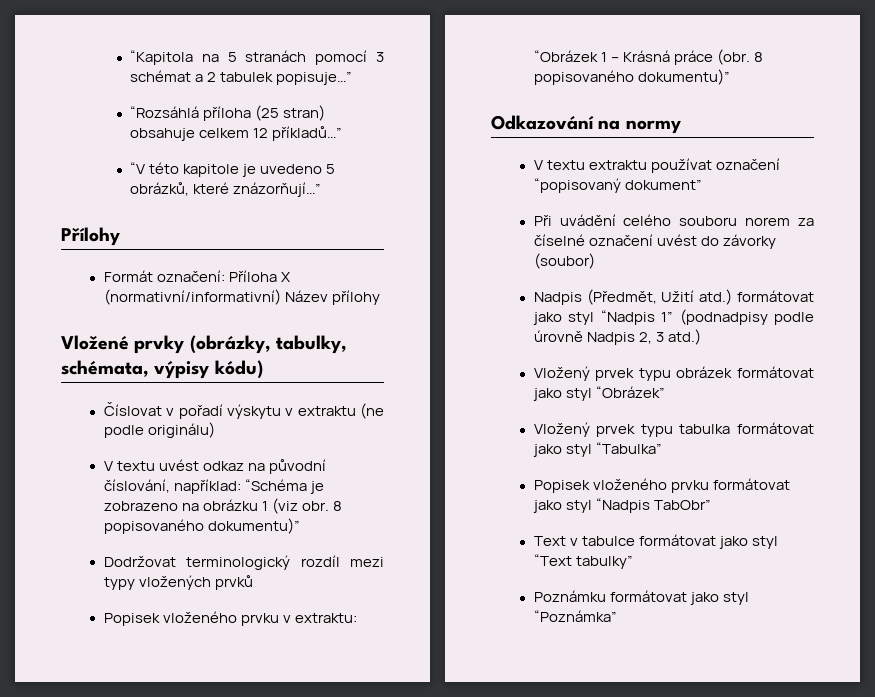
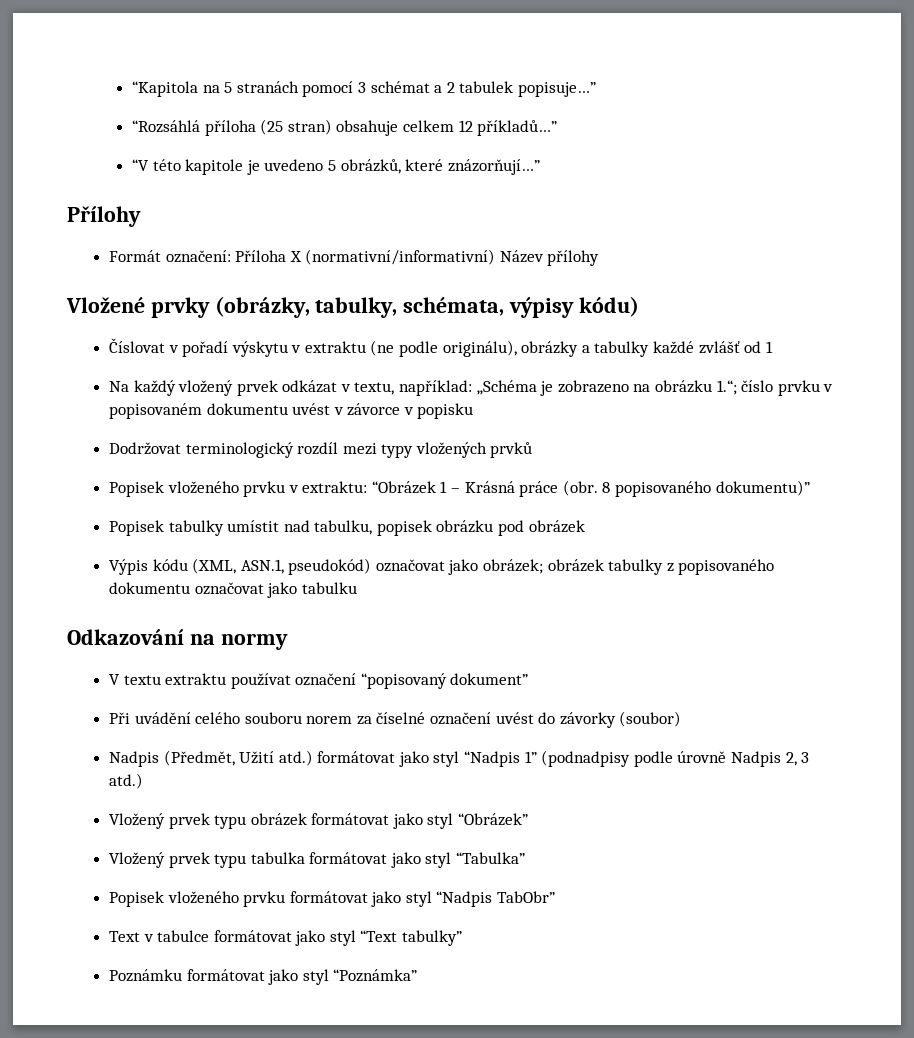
- Číslovat v pořadí výskytu v extraktu (ne podle originálu)
- V textu uvést odkaz na původní číslování, například: “Schéma je zobrazeno na obrázku 1 (viz obr. 8 popisovaného dokumentu)”
+ Číslovat v pořadí výskytu v extraktu (ne podle originálu), obrázky a tabulky každé zvlášť od 1
+ Na každý vložený prvek odkázat v textu, například: „Schéma je zobrazeno na obrázku 1.“; číslo prvku v popisovaném dokumentu uvést v závorce v popisku
+ Popisek tabulky umístit nad tabulku, popisek obrázku pod obrázek
+ Výpis kódu (XML, ASN.1, pseudokód) označovat jako obrázek; obrázek tabulky z popisovaného dokumentu označovat jako tabulku

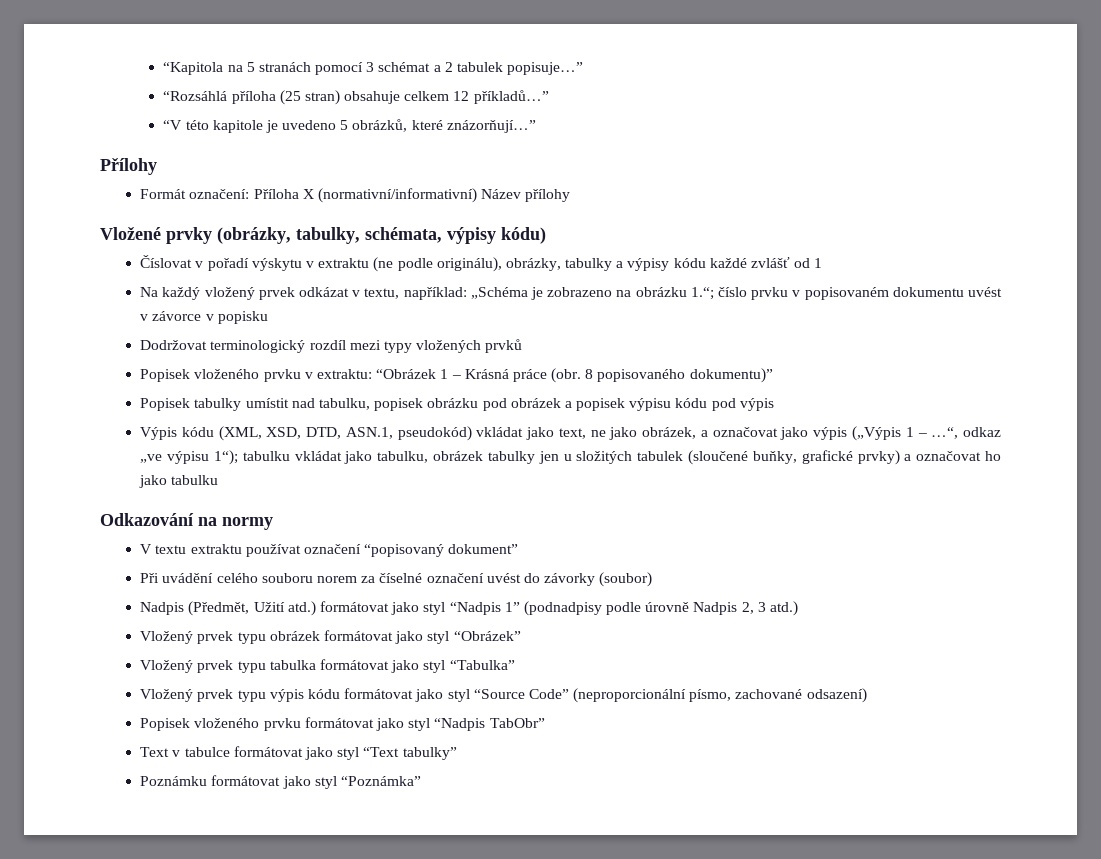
- Číslovat v pořadí výskytu v extraktu (ne podle originálu), obrázky a tabulky každé zvlášť od 1
+ Číslovat v pořadí výskytu v extraktu (ne podle originálu), obrázky, tabulky a výpisy kódu každé zvlášť od 1
- Popisek tabulky umístit nad tabulku, popisek obrázku pod obrázek
- Výpis kódu (XML, ASN.1, pseudokód) označovat jako obrázek; obrázek tabulky z popisovaného dokumentu označovat jako tabulku
+ Popisek tabulky umístit nad tabulku, popisek obrázku pod obrázek a popisek výpisu kódu pod výpis
+ Výpis kódu (XML, XSD, DTD, ASN.1, pseudokód) vkládat jako text, ne jako obrázek, a označovat jako výpis („Výpis 1 – …“, odkaz „ve výpisu 1“); tabulku vkládat jako tabulku, obrázek tabulky jen u složitých tabulek (sloučené buňky, grafické prvky) a označovat ho jako tabulku
+ Vložený prvek typu výpis kódu formátovat jako styl “Source Code” (neproporcionální písmo, zachované odsazení)

